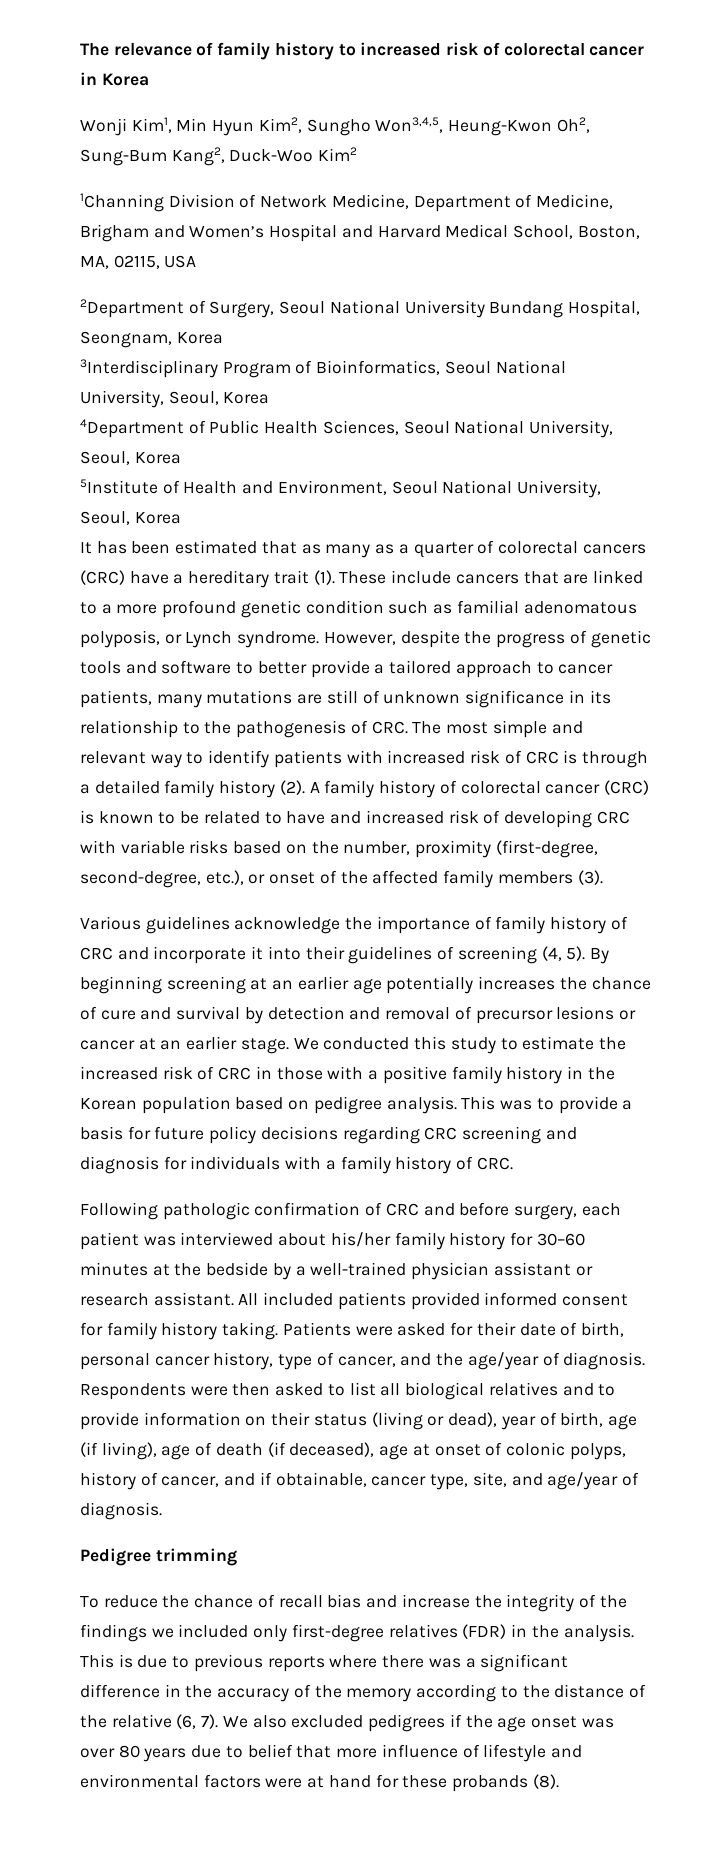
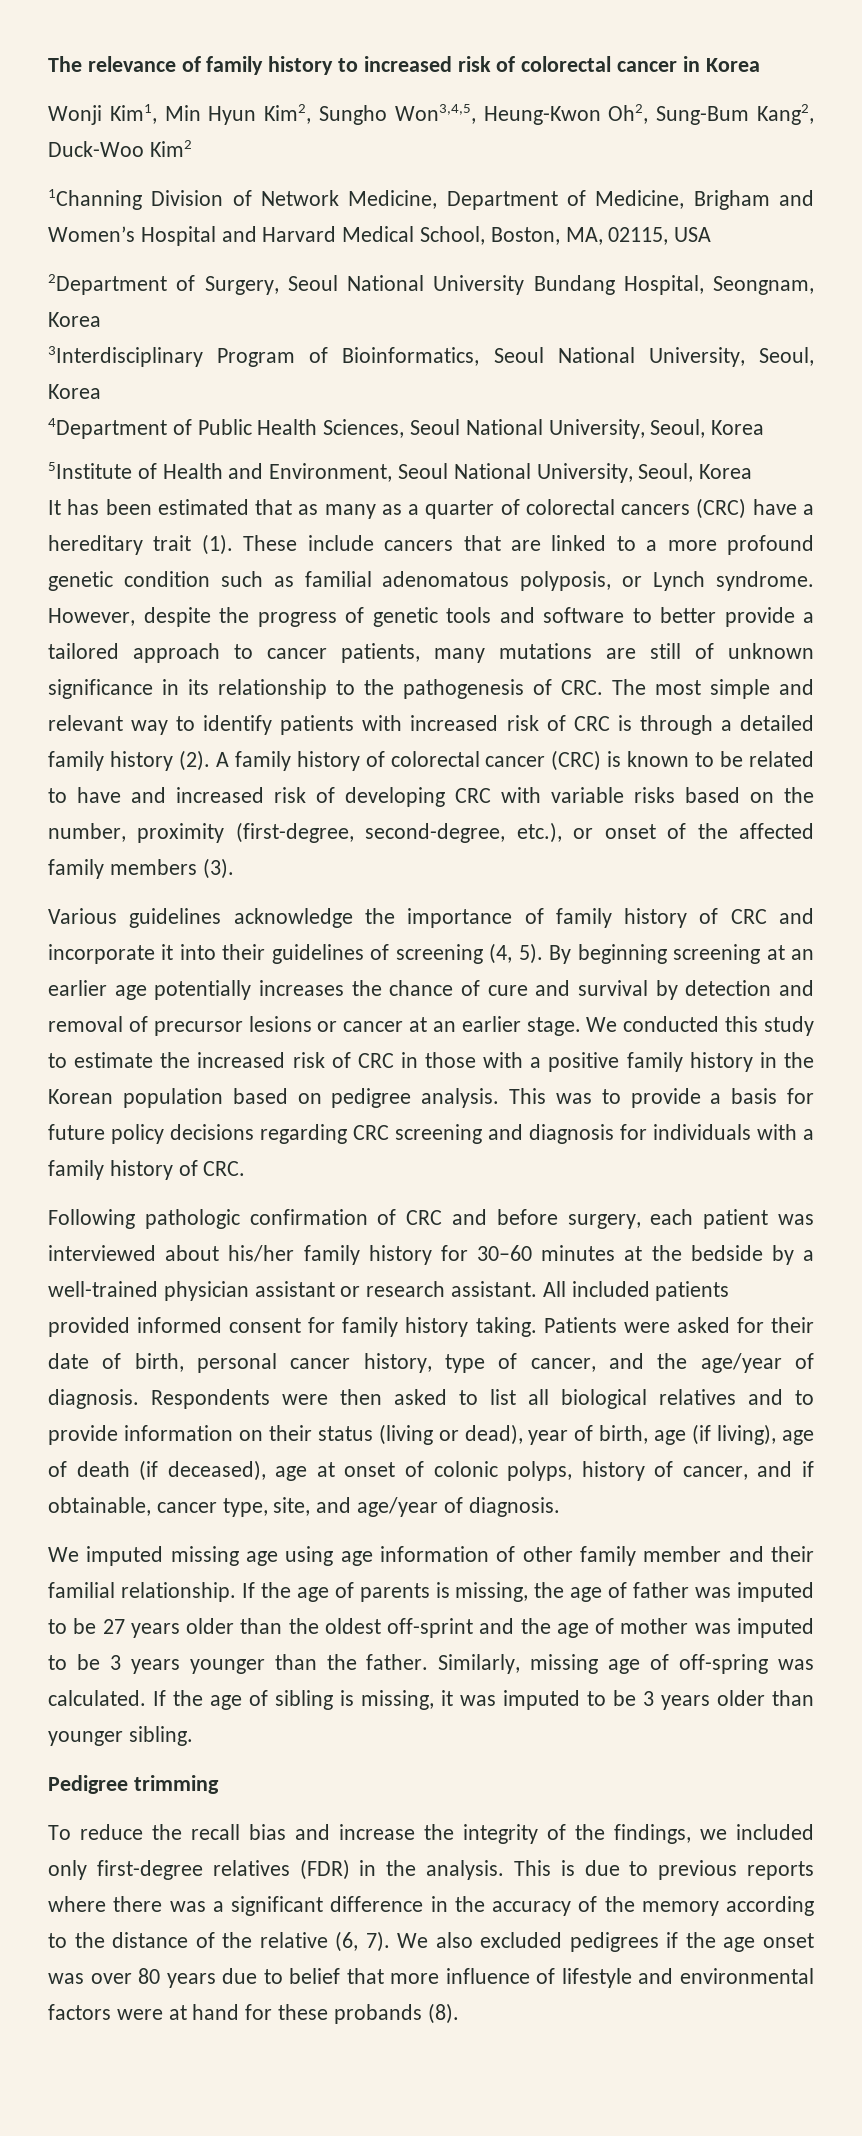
+ We imputed missing age using age information of other family member and their familial relationship. If the age of parents is missing, the age of father was imputed to be 27 years older than the oldest off-sprint and the age of mother was imputed to be 3 years younger than the father. Similarly, missing age of off-spring was calculated. If the age of sibling is missing, it was imputed to be 3 years older than younger sibling.
- To reduce the chance of recall bias and increase the integrity of the findings we included only first-degree relatives (FDR) in the analysis.
+ To reduce the recall bias and increase the integrity of the findings, we included only first-degree relatives (FDR) in the analysis.

